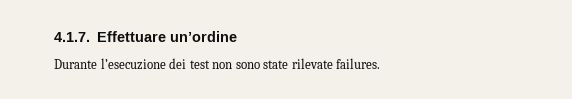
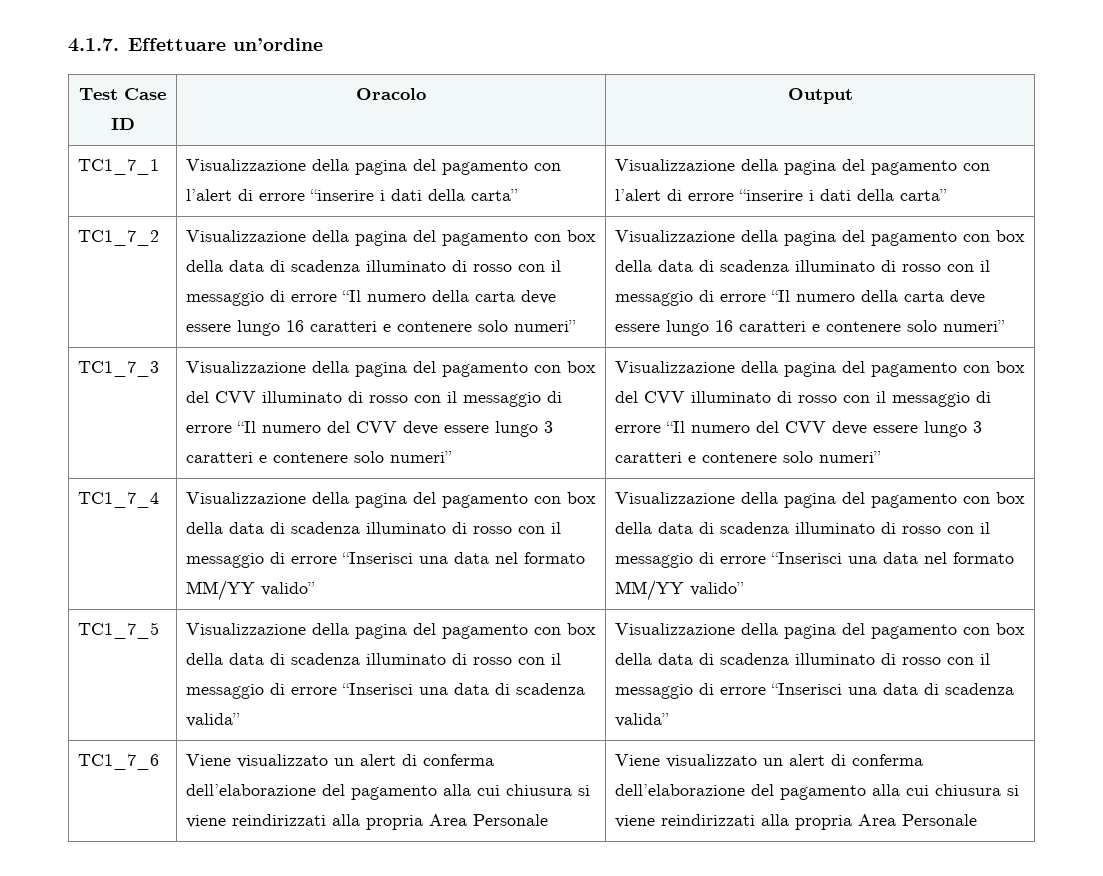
- Durante l’esecuzione dei test non sono state rilevate failures.
+ Test Case ID | Oracolo | Output
+ TC1_7_1 | Visualizzazione della pagina del pagamento con l’alert di errore “inserire i dati della carta” | Visualizzazione della pagina del pagamento con l’alert di errore “inserire i dati della carta”
+ TC1_7_2 | Visualizzazione della pagina del pagamento con box della data di scadenza illuminato di rosso con il messaggio di errore “Il numero della carta deve essere lungo 16 caratteri e contenere solo numeri” | Visualizzazione della pagina del pagamento con box della data di scadenza illuminato di rosso con il messaggio di errore “Il numero della carta deve essere lungo 16 caratteri e contenere solo numeri”
+ TC1_7_3 | Visualizzazione della pagina del pagamento con box del CVV illuminato di rosso con il messaggio di errore “Il numero del CVV deve essere lungo 3 caratteri e contenere solo numeri” | Visualizzazione della pagina del pagamento con box del CVV illuminato di rosso con il messaggio di errore “Il numero del CVV deve essere lungo 3 caratteri e contenere solo numeri”
+ TC1_7_4 | Visualizzazione della pagina del pagamento con box della data di scadenza illuminato di rosso con il messaggio di errore “Inserisci una data nel formato MM/YY valido” | Visualizzazione della pagina del pagamento con box della data di scadenza illuminato di rosso con il messaggio di errore “Inserisci una data nel formato MM/YY valido”
+ TC1_7_5 | Visualizzazione della pagina del pagamento con box della data di scadenza illuminato di rosso con il messaggio di errore “Inserisci una data di scadenza valida” | Visualizzazione della pagina del pagamento con box della data di scadenza illuminato di rosso con il messaggio di errore “Inserisci una data di scadenza valida”
+ TC1_7_6 | Viene visualizzato un alert di conferma dell’elaborazione del pagamento alla cui chiusura si viene reindirizzati alla propria Area Personale | Viene visualizzato un alert di conferma dell’elaborazione del pagamento alla cui chiusura si viene reindirizzati alla propria Area Personale

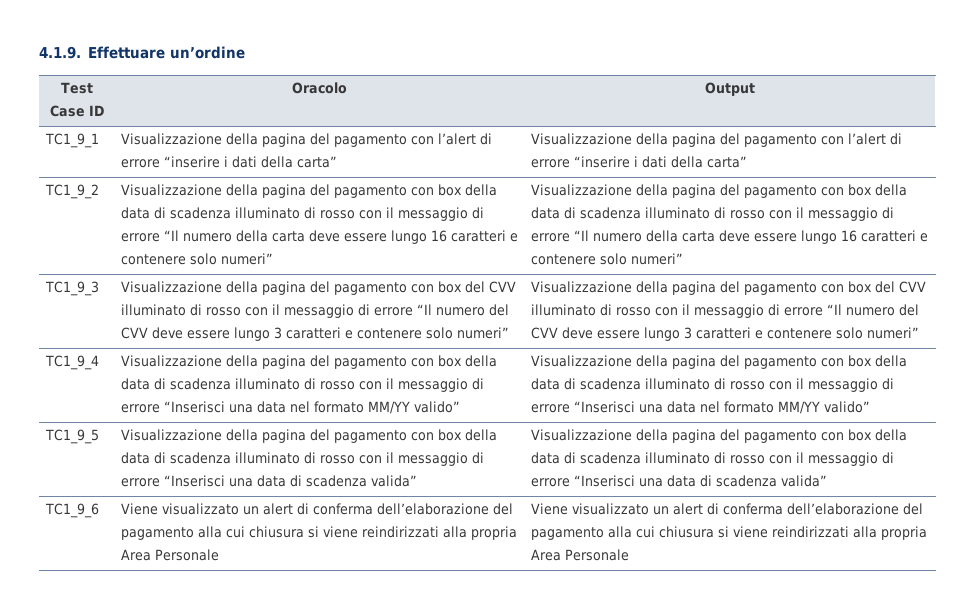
- 4.1.7. Effettuare un’ordine
+ 4.1.9. Effettuare un’ordine
- TC1_7_1 | Visualizzazione della pagina del pagamento con l’alert di errore “inserire i dati della carta” | Visualizzazione della pagina del pagamento con l’alert di errore “inserire i dati della carta”
+ TC1_9_1 | Visualizzazione della pagina del pagamento con l’alert di errore “inserire i dati della carta” | Visualizzazione della pagina del pagamento con l’alert di errore “inserire i dati della carta”
- TC1_7_2
+ TC1_9_2
- TC1_7_3
+ TC1_9_3
- TC1_7_4
+ TC1_9_4
- TC1_7_5
+ TC1_9_5
- TC1_7_6 | Viene visualizzato un alert di conferma dell’elaborazione del pagamento alla cui chiusura si viene reindirizzati alla propria Area Personale | Viene visualizzato un alert di conferma dell’elaborazione del pagamento alla cui chiusura si viene reindirizzati alla propria Area Personale
+ TC1_9_6 | Viene visualizzato un alert di conferma dell’elaborazione del pagamento alla cui chiusura si viene reindirizzati alla propria Area Personale | Viene visualizzato un alert di conferma dell’elaborazione del pagamento alla cui chiusura si viene reindirizzati alla propria Area Personale

